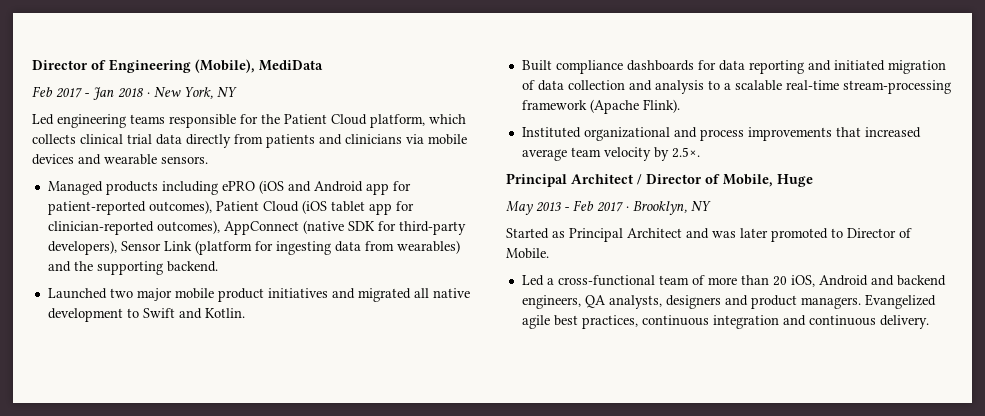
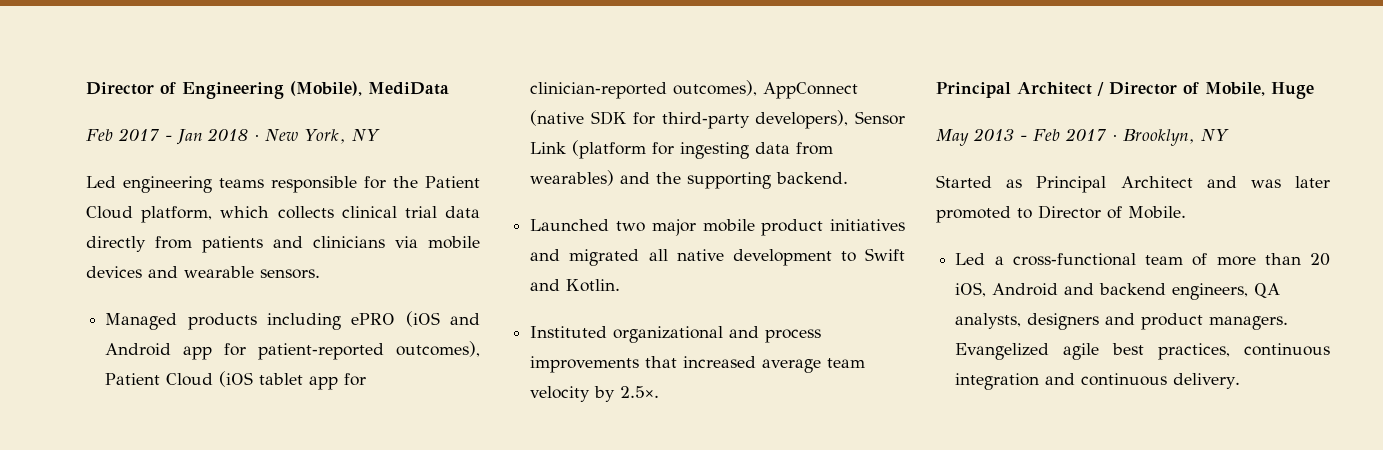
- Built compliance dashboards for data reporting and initiated migration of data collection and analysis to a scalable real‑time stream‑processing framework (Apache Flink).

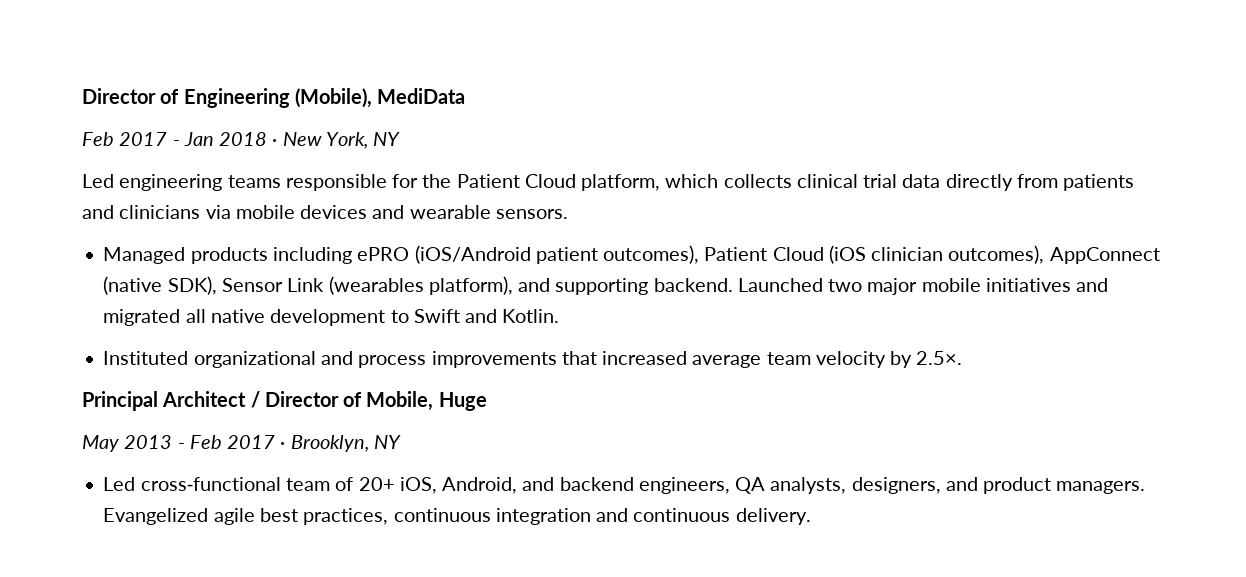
- Managed products including ePRO (iOS and Android app for patient‑reported outcomes), Patient Cloud (iOS tablet app for clinician‑reported outcomes), AppConnect (native SDK for third‑party developers), Sensor Link (platform for ingesting data from wearables) and the supporting backend.
- Launched two major mobile product initiatives and migrated all native development to Swift and Kotlin.
+ Managed products including ePRO (iOS/Android patient outcomes), Patient Cloud (iOS clinician outcomes), AppConnect (native SDK), Sensor Link (wearables platform), and supporting backend. Launched two major mobile initiatives and migrated all native development to Swift and Kotlin.
- Started as Principal Architect and was later promoted to Director of Mobile.
- Led a cross‑functional team of more than 20 iOS, Android and backend engineers, QA analysts, designers and product managers.
+ Led cross‑functional team of 20+ iOS, Android, and backend engineers, QA analysts, designers, and product managers.

